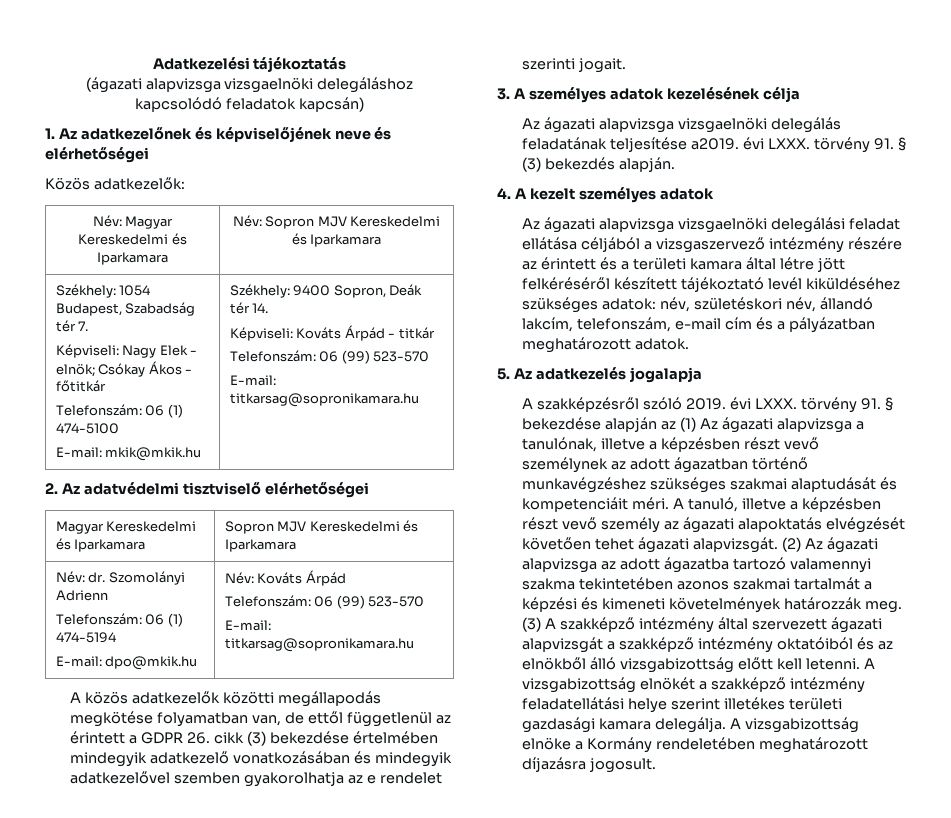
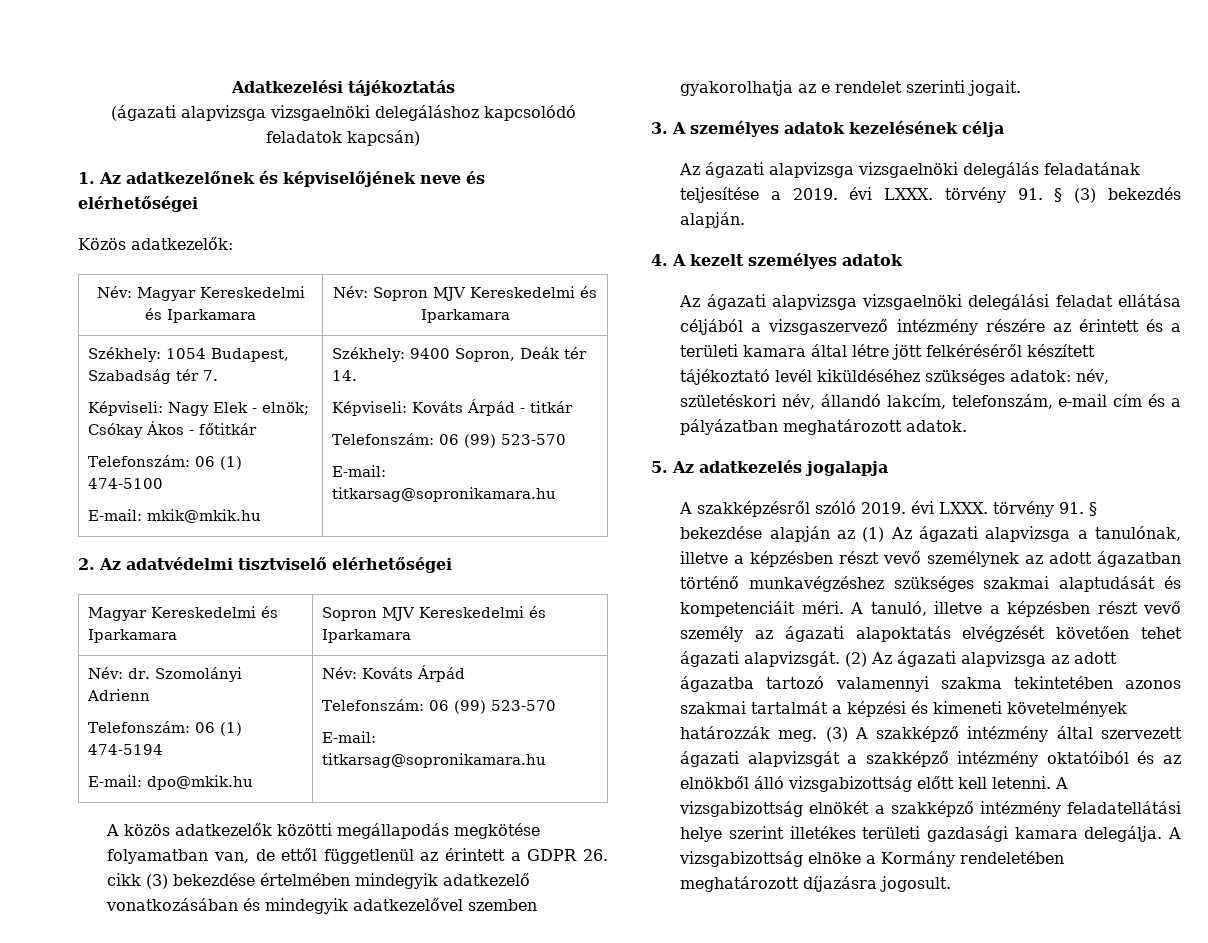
- Az ágazati alapvizsga vizsgaelnöki delegálás feladatának teljesítése a2019. évi LXXX. törvény 91. § (3) bekezdés alapján.
+ Az ágazati alapvizsga vizsgaelnöki delegálás feladatának teljesítése a 2019. évi LXXX. törvény 91. § (3) bekezdés alapján.

